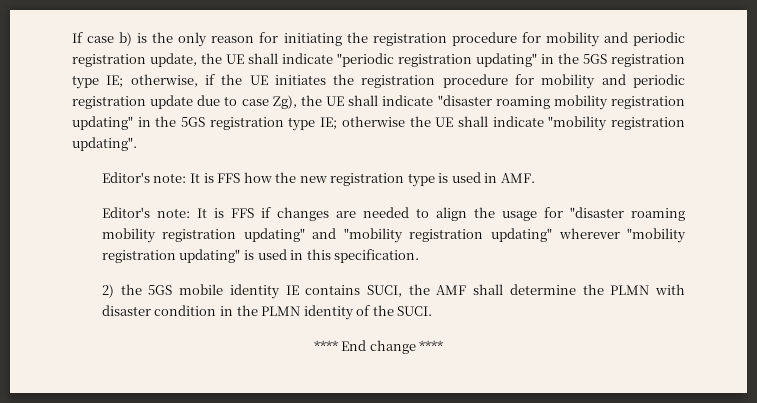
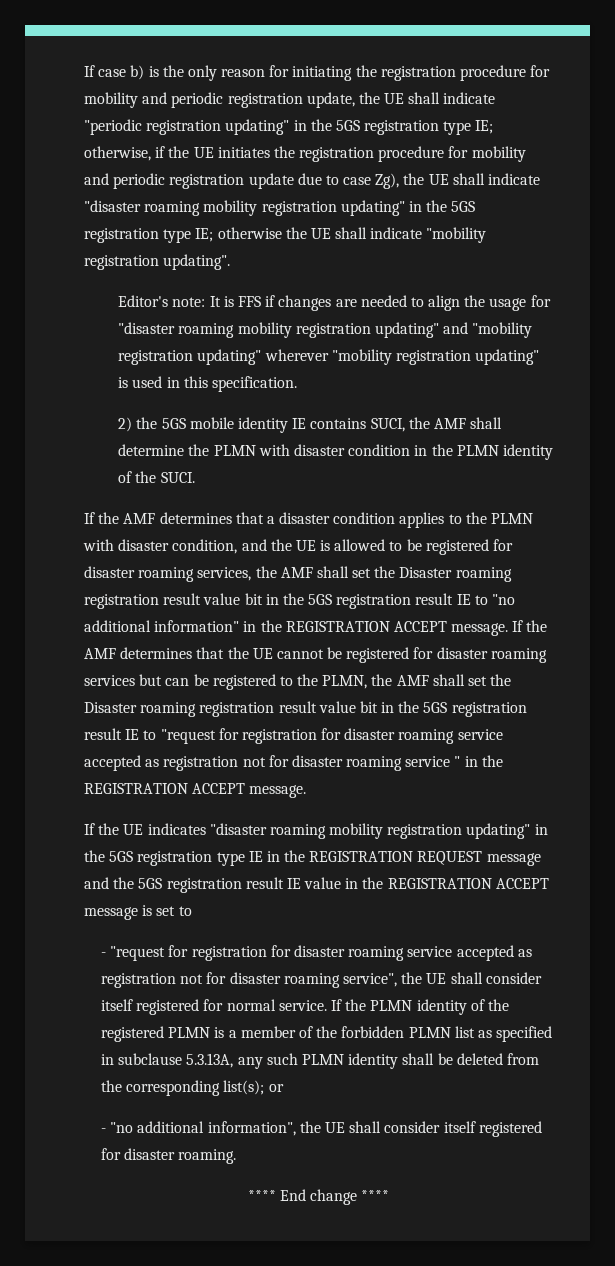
- Editor's note: It is FFS how the new registration type is used in AMF.
+ If the AMF determines that a disaster condition applies to the PLMN with disaster condition, and the UE is allowed to be registered for disaster roaming services, the AMF shall set the Disaster roaming registration result value bit in the 5GS registration result IE to "no additional information" in the REGISTRATION ACCEPT message. If the AMF determines that the UE cannot be registered for disaster roaming services but can be registered to the PLMN, the AMF shall set the Disaster roaming registration result value bit in the 5GS registration result IE to "request for registration for disaster roaming service accepted as registration not for disaster roaming service " in the REGISTRATION ACCEPT message.
+ If the UE indicates "disaster roaming mobility registration updating" in the 5GS registration type IE in the REGISTRATION REQUEST message and the 5GS registration result IE value in the REGISTRATION ACCEPT message is set to
+ - "request for registration for disaster roaming service accepted as registration not for disaster roaming service", the UE shall consider itself registered for normal service. If the PLMN identity of the registered PLMN is a member of the forbidden PLMN list as specified in subclause 5.3.13A, any such PLMN identity shall be deleted from the corresponding list(s); or
+ - "no additional information", the UE shall consider itself registered for disaster roaming.

